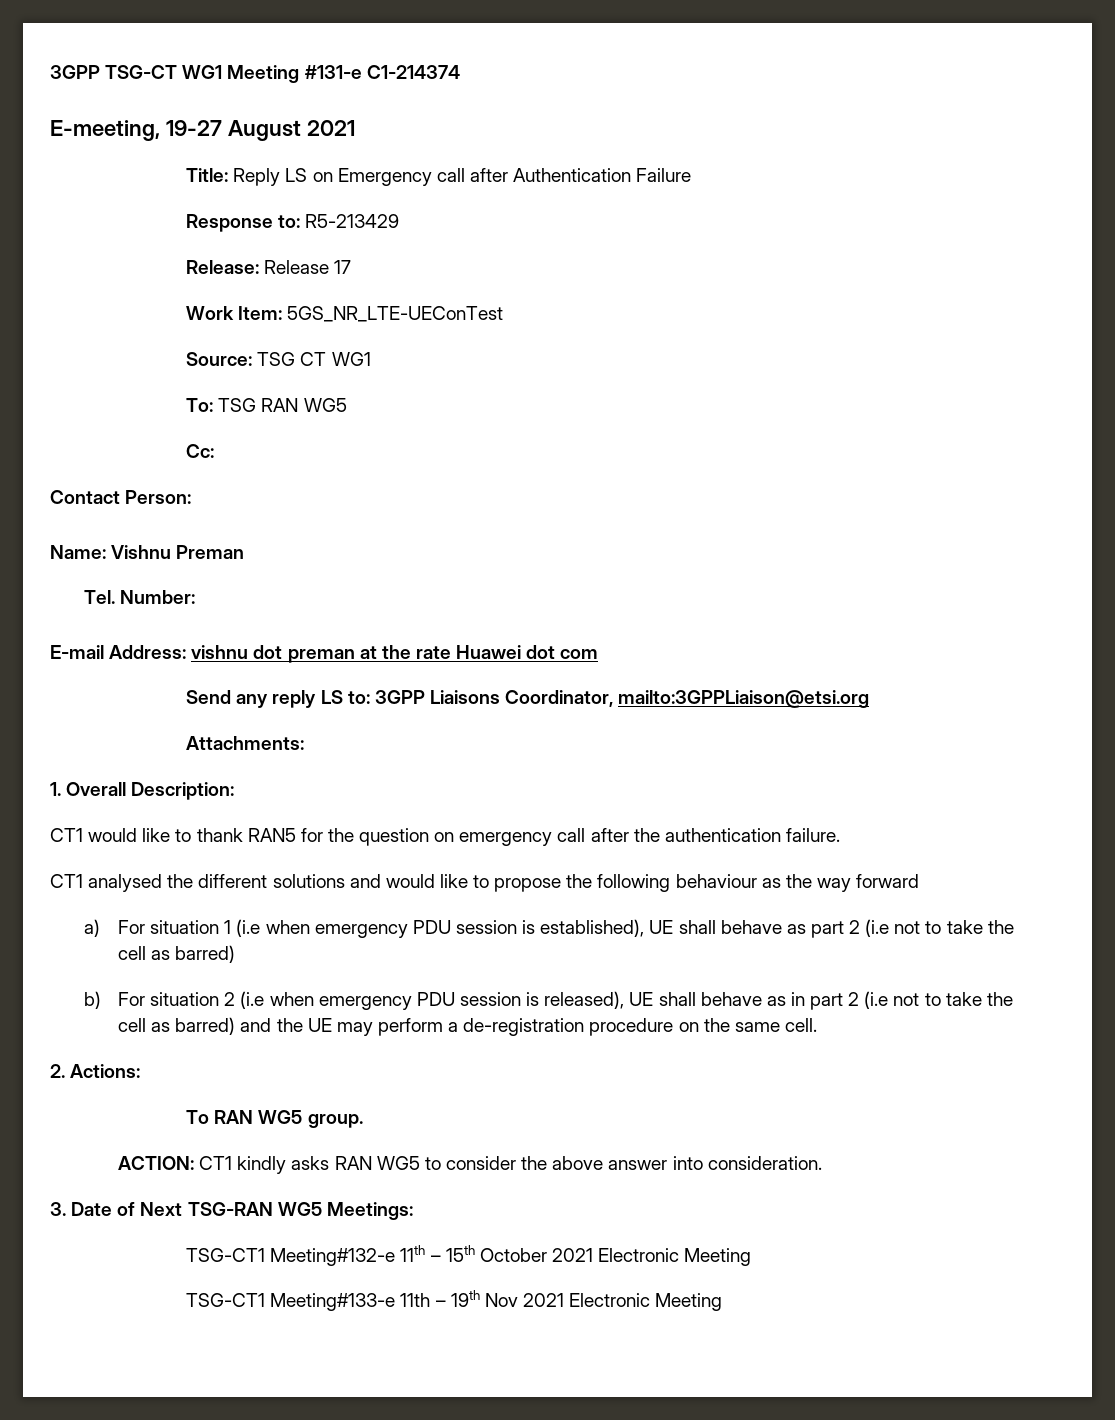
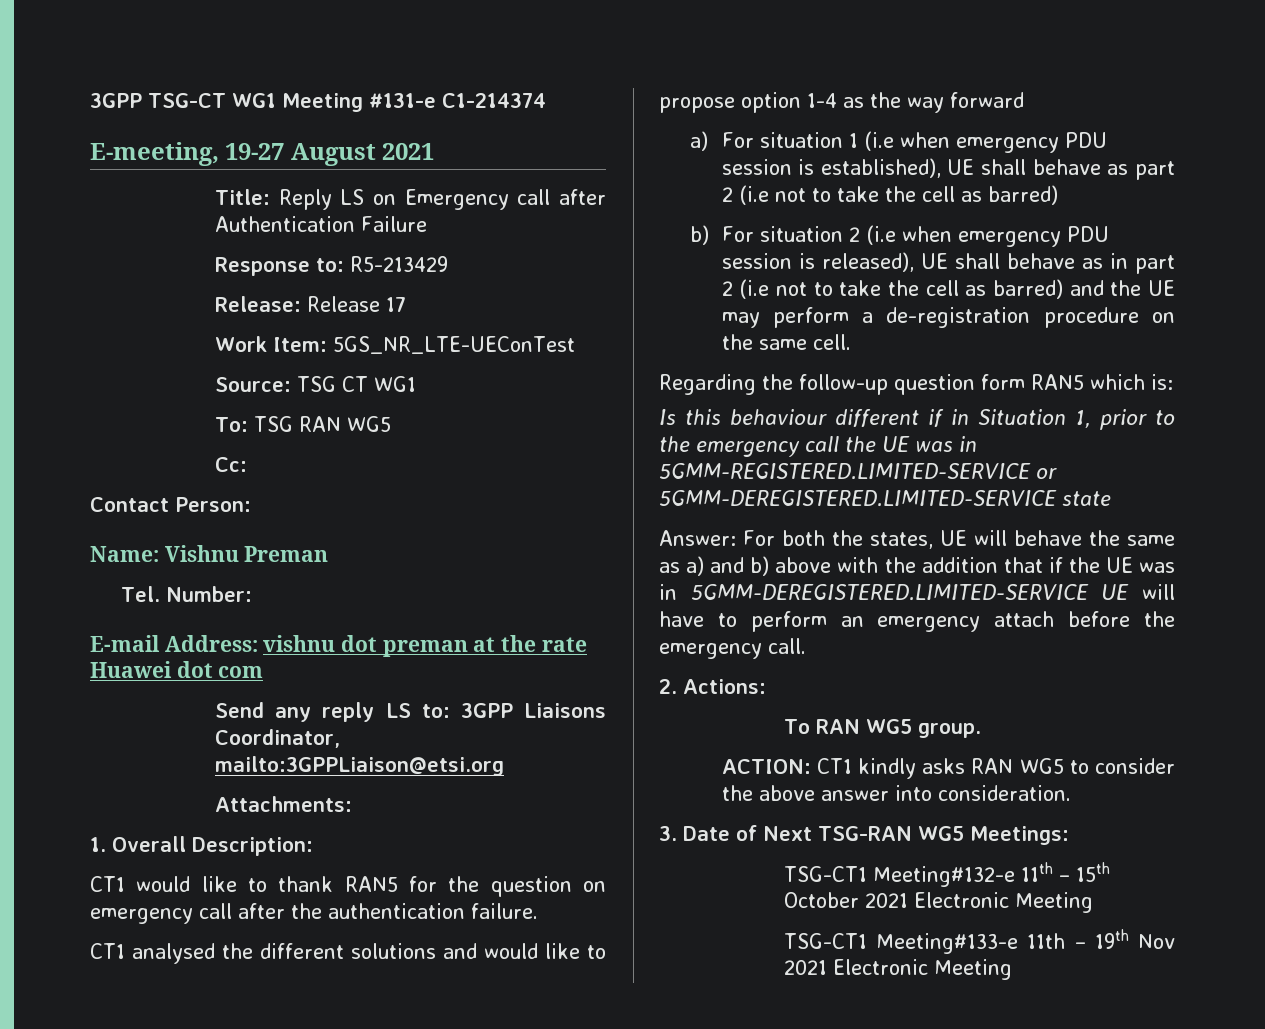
- CT1 analysed the different solutions and would like to propose the following behaviour as the way forward
+ CT1 analysed the different solutions and would like to propose option 1-4 as the way forward
+ Regarding the follow-up question form RAN5 which is:
+ Is this behaviour different if in Situation 1, prior to the emergency call the UE was in 5GMM-REGISTERED.LIMITED-SERVICE or 5GMM-DEREGISTERED.LIMITED-SERVICE state
+ Answer: For both the states, UE will behave the same as a) and b) above with the addition that if the UE was in 5GMM-DEREGISTERED.LIMITED-SERVICE UE will have to perform an emergency attach before the emergency call.

